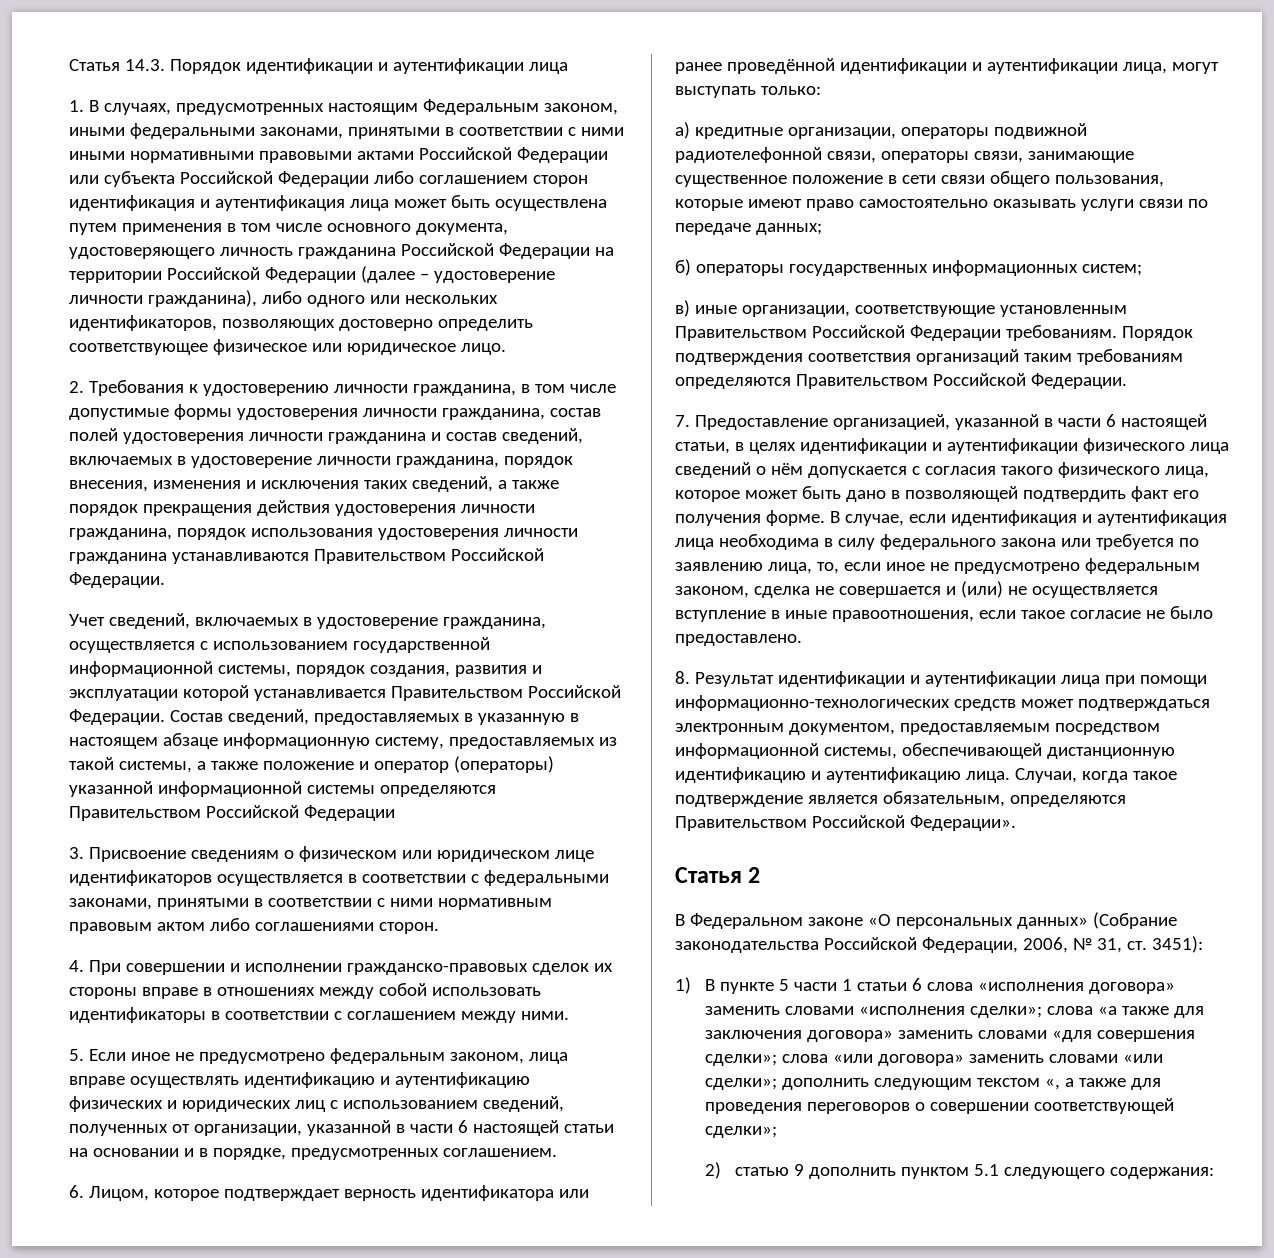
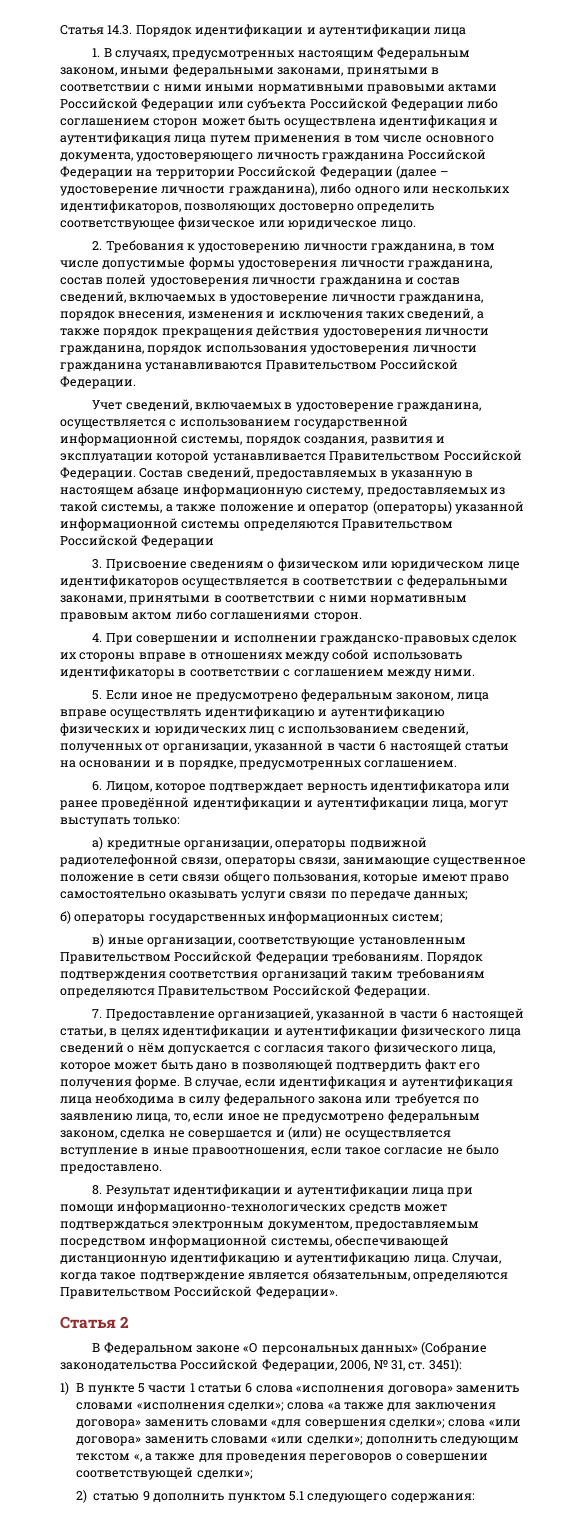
- 1. В случаях, предусмотренных настоящим Федеральным законом, иными федеральными законами, принятыми в соответствии с ними иными нормативными правовыми актами Российской Федерации или субъекта Российской Федерации либо соглашением сторон идентификация и аутентификация лица может быть осуществлена путем применения в том числе основного документа, удостоверяющего личность гражданина Российской Федерации на территории Российской Федерации (далее – удостоверение личности гражданина), либо одного или нескольких идентификаторов, позволяющих достоверно определить соответствующее физическое или юридическое лицо.
+ 1. В случаях, предусмотренных настоящим Федеральным законом, иными федеральными законами, принятыми в соответствии с ними иными нормативными правовыми актами Российской Федерации или субъекта Российской Федерации либо соглашением сторон может быть осуществлена идентификация и аутентификация лица путем применения в том числе основного документа, удостоверяющего личность гражданина Российской Федерации на территории Российской Федерации (далее – удостоверение личности гражданина), либо одного или нескольких идентификаторов, позволяющих достоверно определить соответствующее физическое или юридическое лицо.

